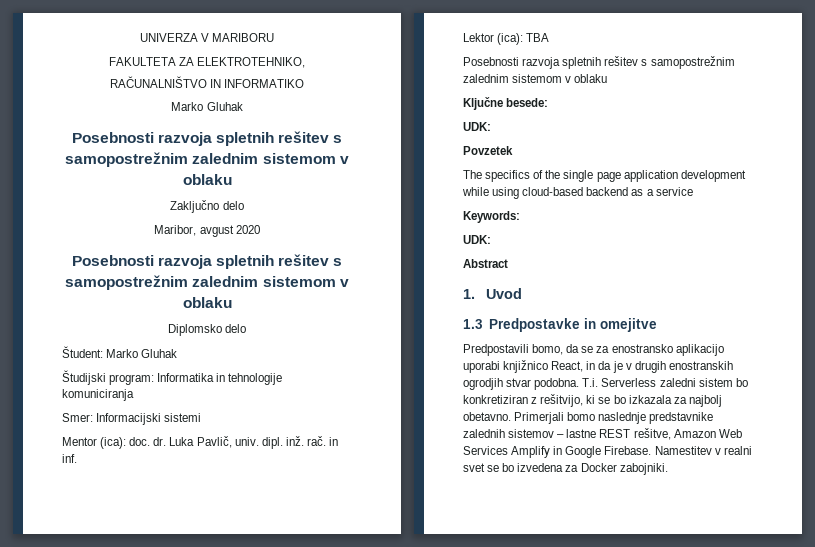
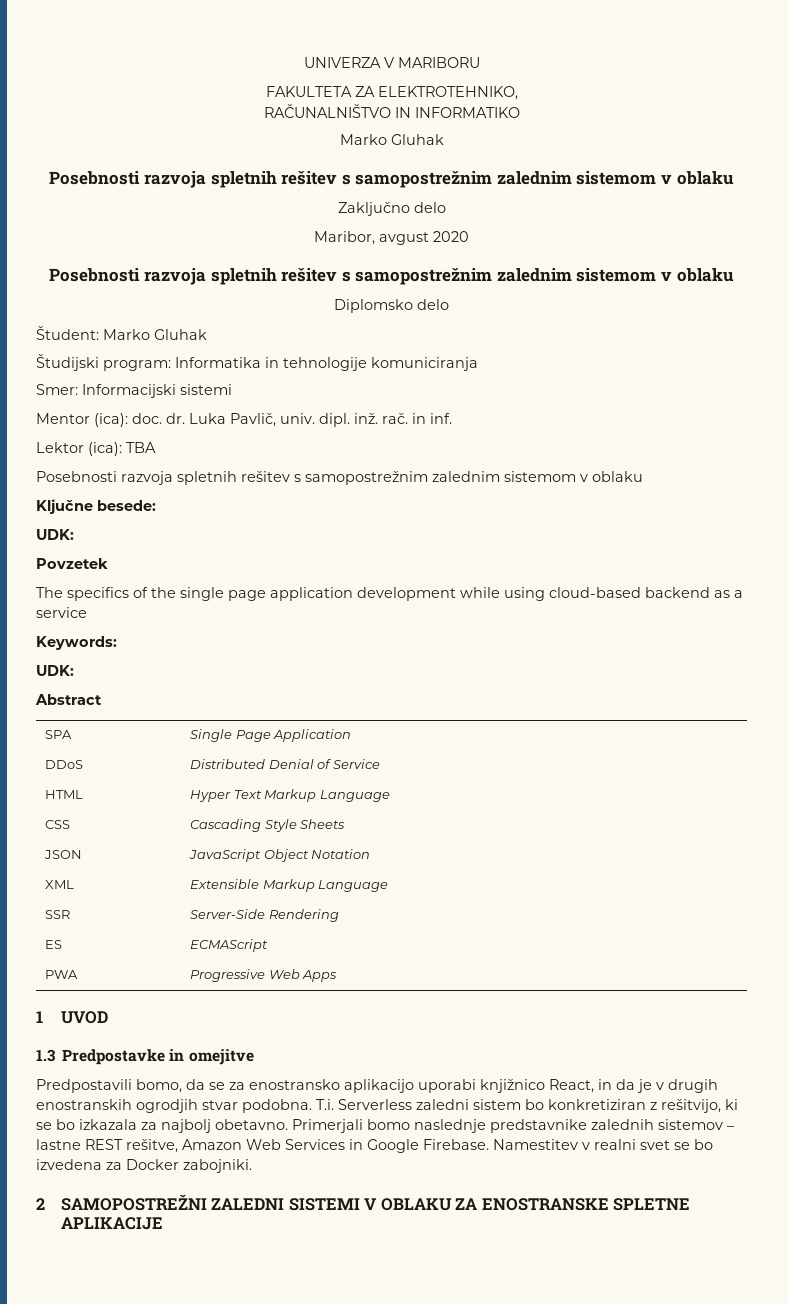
- 1. Uvod
+ SPA | Single Page Application
+ DDoS | Distributed Denial of Service
+ HTML | Hyper Text Markup Language
+ CSS | Cascading Style Sheets
+ JSON | JavaScript Object Notation
+ XML | Extensible Markup Language
+ SSR | Server-Side Rendering
+ ES | ECMAScript
+ PWA | Progressive Web Apps
+ 1 UVOD
- Primerjali bomo naslednje predstavnike zalednih sistemov – lastne REST rešitve, Amazon Web Services Amplify in Google Firebase.
+ Primerjali bomo naslednje predstavnike zalednih sistemov – lastne REST rešitve, Amazon Web Services in Google Firebase.
+ 2 SAMOPOSTREŽNI ZALEDNI SISTEMI V OBLAKU ZA ENOSTRANSKE SPLETNE APLIKACIJE

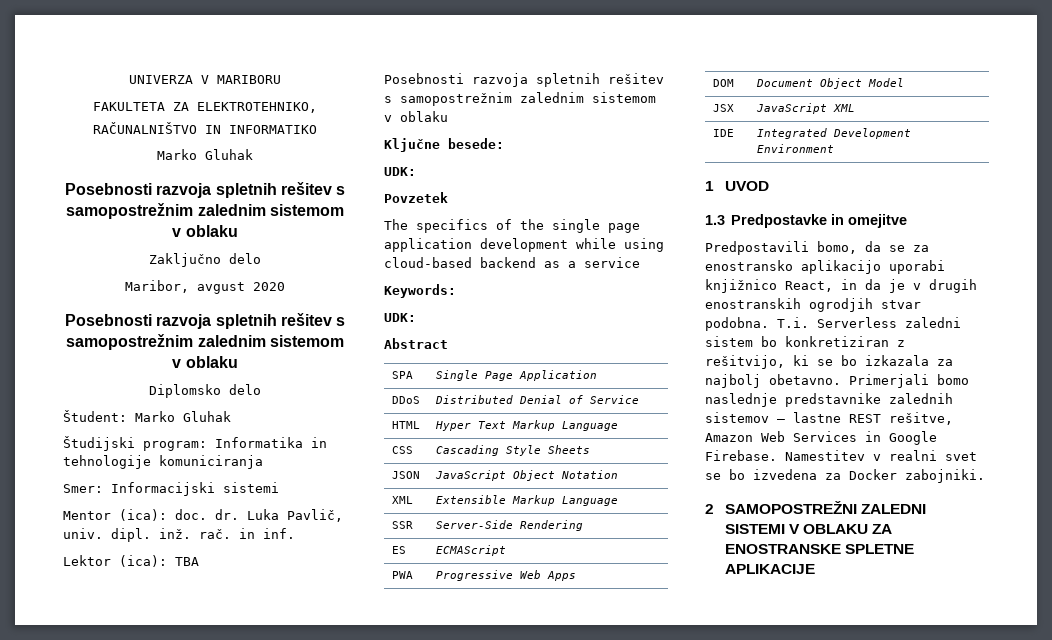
+ DOM | Document Object Model
+ JSX | JavaScript XML
+ IDE | Integrated Development Environment

